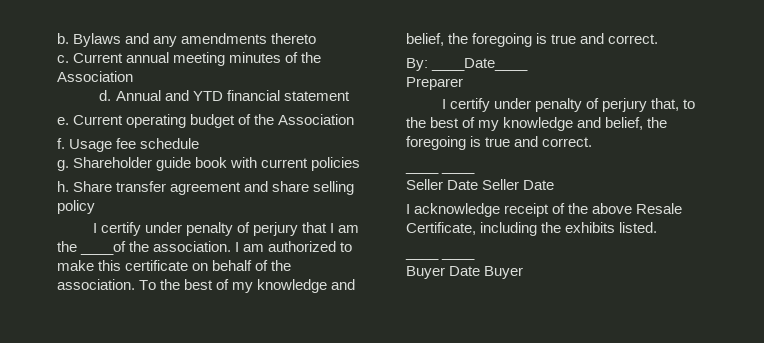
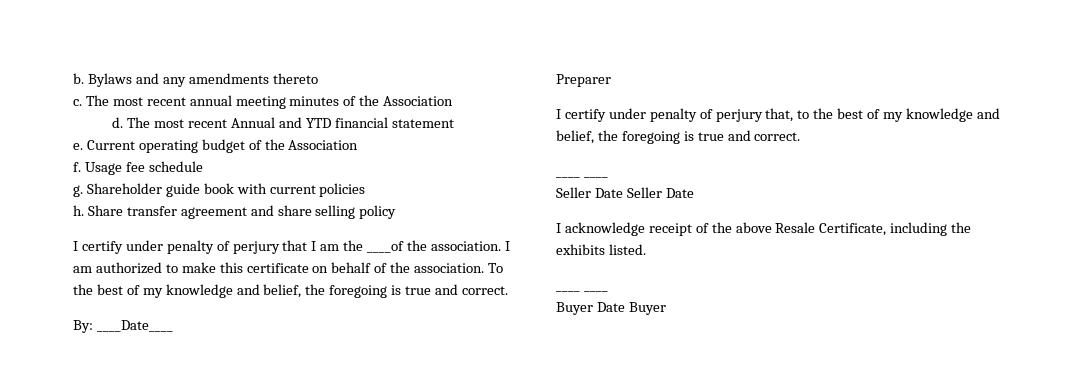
- Current annual meeting minutes of the Association
+ The most recent annual meeting minutes of the Association
- Annual and YTD financial statement
+ The most recent Annual and YTD financial statement

